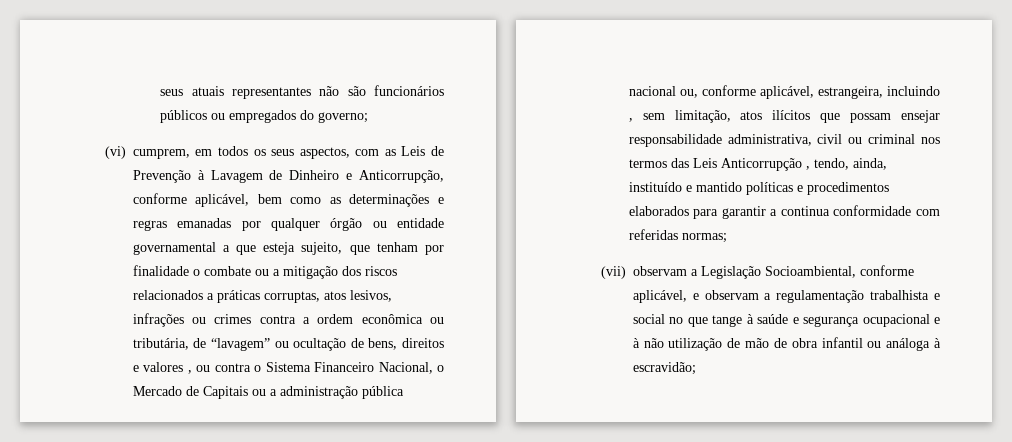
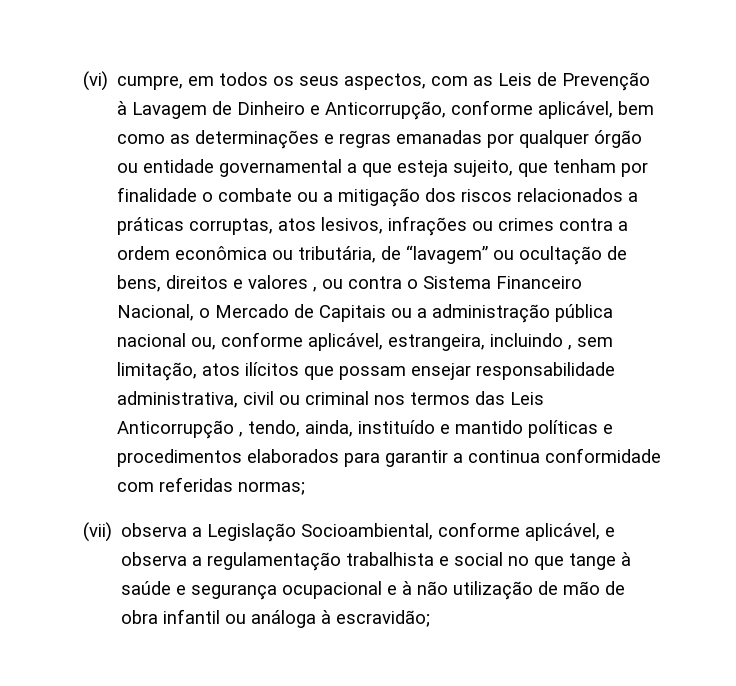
- seus atuais representantes não são funcionários públicos ou empregados do governo;
- (vi) cumprem, em todos os seus aspectos, com as Leis de Prevenção à Lavagem de Dinheiro e Anticorrupção, conforme aplicável, bem como as determinações e regras emanadas por qualquer órgão ou entidade governamental a que esteja sujeito, que tenham por finalidade o combate ou a mitigação dos riscos relacionados a práticas corruptas, atos lesivos, infrações ou crimes contra a ordem econômica ou tributária, de “lavagem” ou ocultação de bens, direitos e valores , ou contra o Sistema Financeiro Nacional, o Mercado de Capitais ou a administração pública nacional ou, conforme aplicável, estrangeira, incluindo , sem limitação, atos ilícitos que possam ensejar responsabilidade administrativa, civil ou criminal nos termos das Leis Anticorrupção , tendo, ainda, instituído e mantido políticas e procedimentos elaborados para garantir a continua conformidade com referidas normas;
+ (vi) cumpre, em todos os seus aspectos, com as Leis de Prevenção à Lavagem de Dinheiro e Anticorrupção, conforme aplicável, bem como as determinações e regras emanadas por qualquer órgão ou entidade governamental a que esteja sujeito, que tenham por finalidade o combate ou a mitigação dos riscos relacionados a práticas corruptas, atos lesivos, infrações ou crimes contra a ordem econômica ou tributária, de “lavagem” ou ocultação de bens, direitos e valores , ou contra o Sistema Financeiro Nacional, o Mercado de Capitais ou a administração pública nacional ou, conforme aplicável, estrangeira, incluindo , sem limitação, atos ilícitos que possam ensejar responsabilidade administrativa, civil ou criminal nos termos das Leis Anticorrupção , tendo, ainda, instituído e mantido políticas e procedimentos elaborados para garantir a continua conformidade com referidas normas;
- (vii) observam a Legislação Socioambiental, conforme aplicável, e observam a regulamentação trabalhista e social no que tange à saúde e segurança ocupacional e à não utilização de mão de obra infantil ou análoga à escravidão;
+ (vii) observa a Legislação Socioambiental, conforme aplicável, e observa a regulamentação trabalhista e social no que tange à saúde e segurança ocupacional e à não utilização de mão de obra infantil ou análoga à escravidão;

